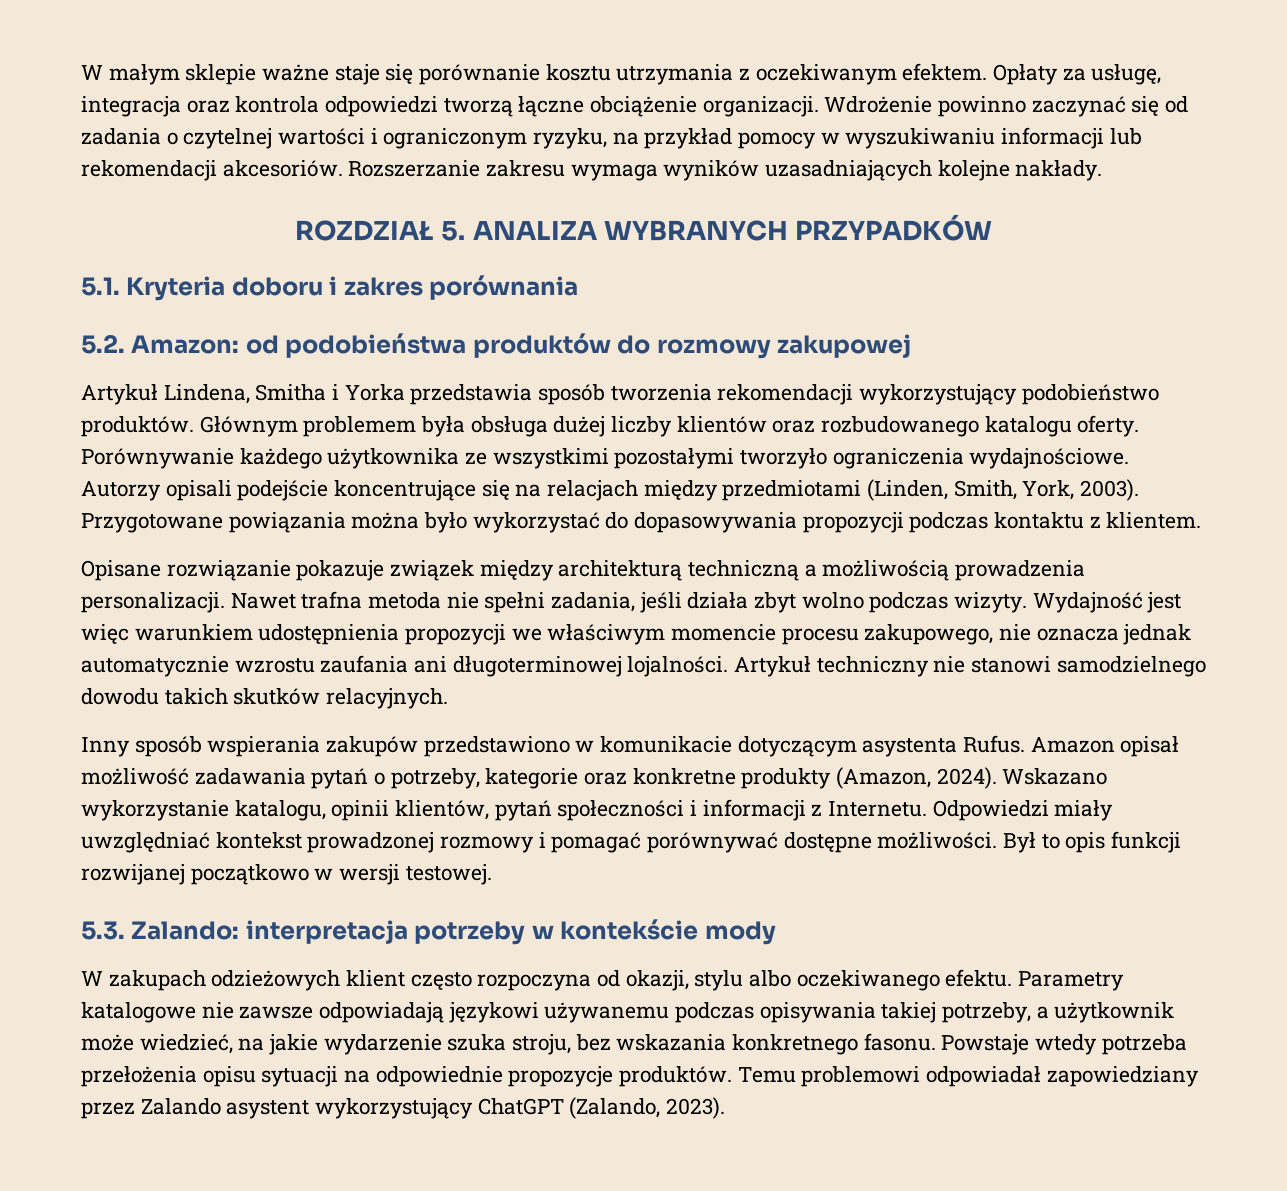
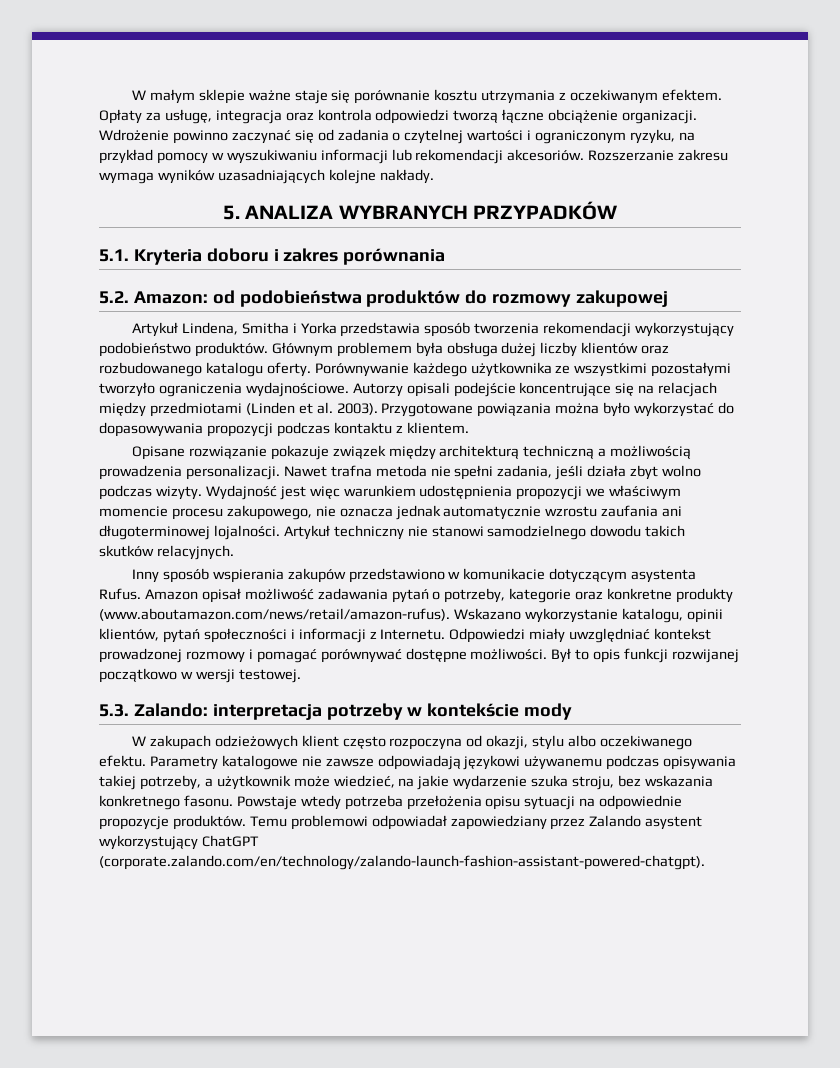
- ROZDZIAŁ 5. ANALIZA WYBRANYCH PRZYPADKÓW
+ 5. ANALIZA WYBRANYCH PRZYPADKÓW
- Autorzy opisali podejście koncentrujące się na relacjach między przedmiotami (Linden, Smith, York, 2003).
+ Autorzy opisali podejście koncentrujące się na relacjach między przedmiotami (Linden et al. 2003).
- Amazon opisał możliwość zadawania pytań o potrzeby, kategorie oraz konkretne produkty (Amazon, 2024). Wskazano wykorzystanie katalogu, opinii klientów, pytań społeczności i informacji z Internetu.
+ Amazon opisał możliwość zadawania pytań o potrzeby, kategorie oraz konkretne produkty (www.aboutamazon.com/news/retail/amazon-rufus). Wskazano wykorzystanie katalogu, opinii klientów, pytań społeczności i informacji z Internetu.
- Temu problemowi odpowiadał zapowiedziany przez Zalando asystent wykorzystujący ChatGPT (Zalando, 2023).
+ Temu problemowi odpowiadał zapowiedziany przez Zalando asystent wykorzystujący ChatGPT (corporate.zalando.com/en/technology/zalando-launch-fashion-assistant-powered-chatgpt).

